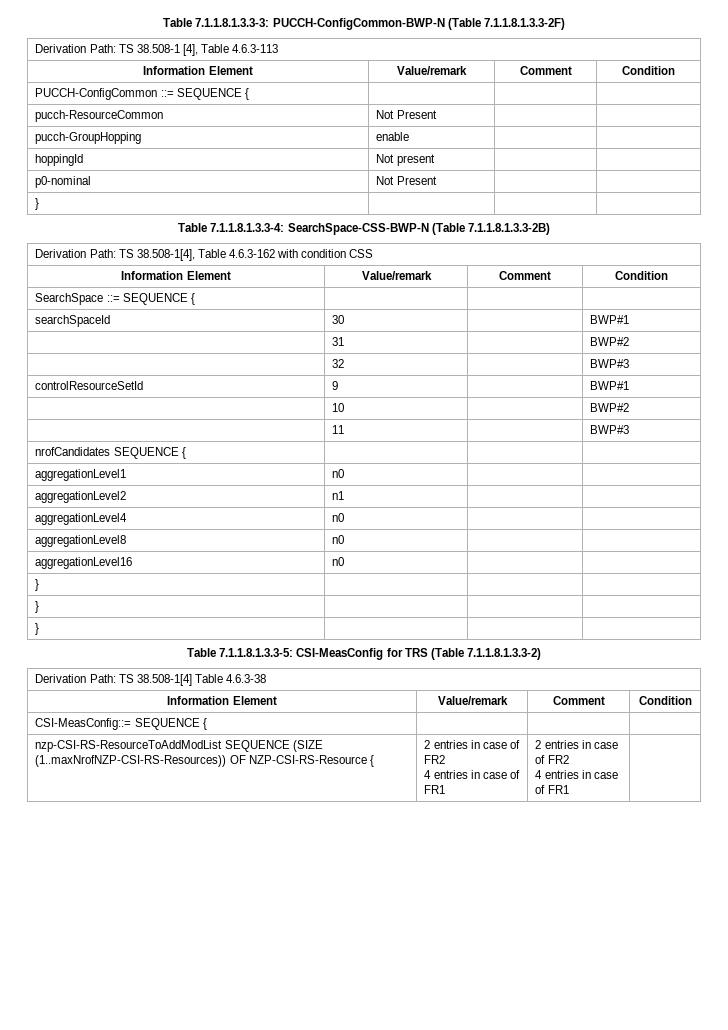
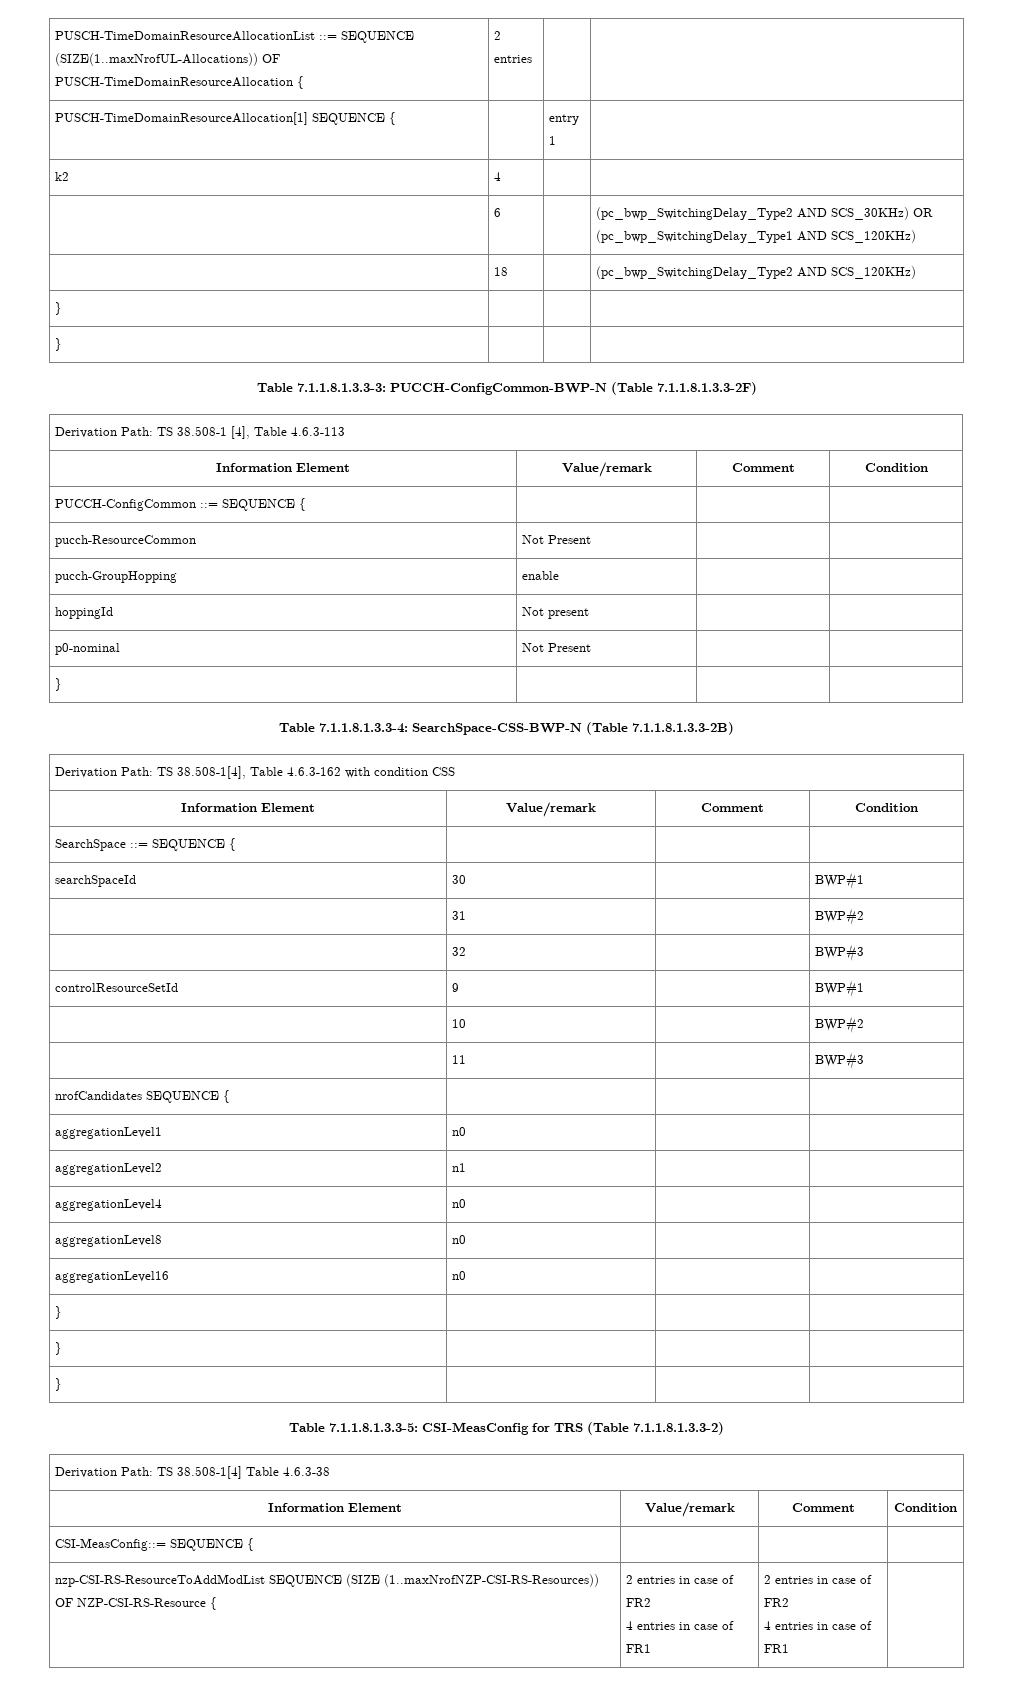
+ PUSCH-TimeDomainResourceAllocationList ::= SEQUENCE (SIZE(1..maxNrofUL-Allocations)) OF PUSCH-TimeDomainResourceAllocation { | 2 entries | |
+ PUSCH-TimeDomainResourceAllocation[1] SEQUENCE { | | entry 1 |
+ k2 | 4 | |
+ | 6 | | (pc_bwp_SwitchingDelay_Type2 AND SCS_30KHz) OR (pc_bwp_SwitchingDelay_Type1 AND SCS_120KHz)
+ | 18 | | (pc_bwp_SwitchingDelay_Type2 AND SCS_120KHz)
+ } | | |
+ } | | |

